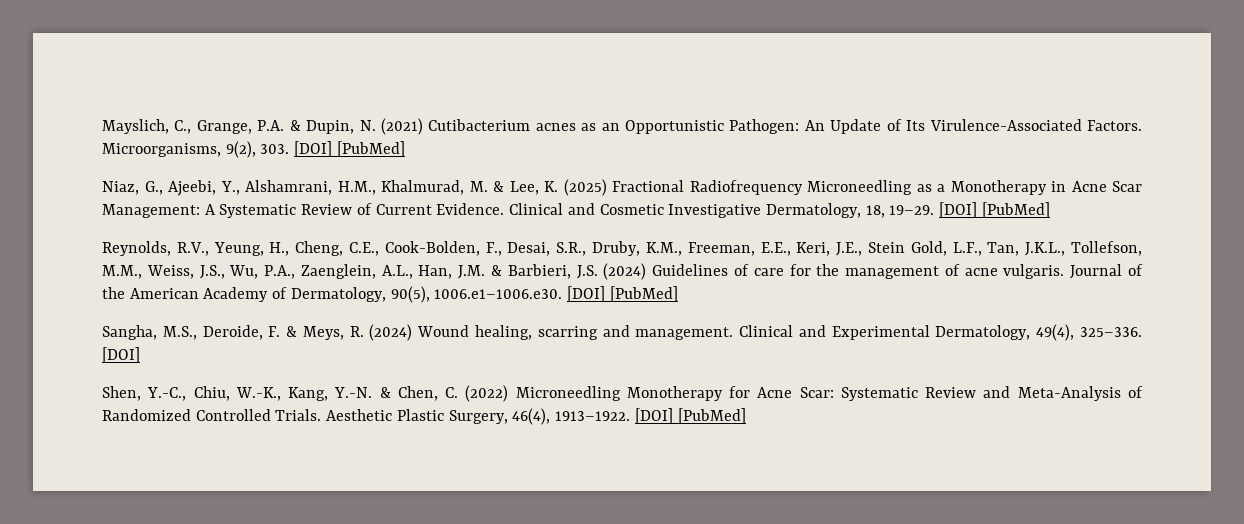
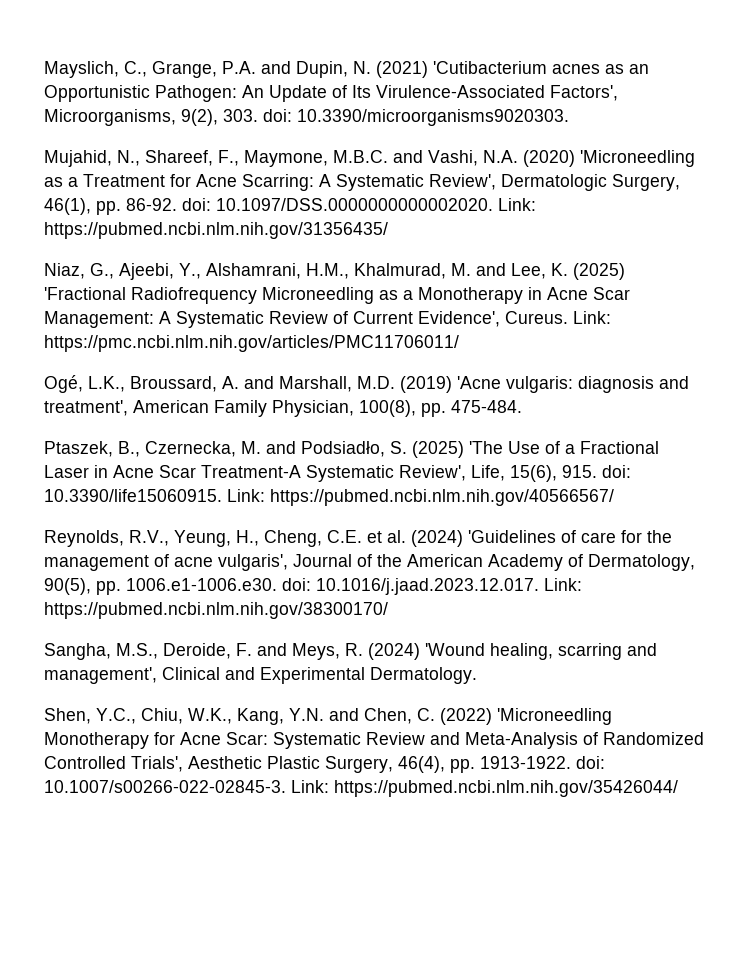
- Mayslich, C., Grange, P.A. & Dupin, N. (2021) Cutibacterium acnes as an Opportunistic Pathogen: An Update of Its Virulence-Associated Factors. Microorganisms, 9(2), 303. [DOI] [PubMed]
+ Mayslich, C., Grange, P.A. and Dupin, N. (2021) 'Cutibacterium acnes as an Opportunistic Pathogen: An Update of Its Virulence-Associated Factors', Microorganisms, 9(2), 303. doi: 10.3390/microorganisms9020303.
+ Mujahid, N., Shareef, F., Maymone, M.B.C. and Vashi, N.A. (2020) 'Microneedling as a Treatment for Acne Scarring: A Systematic Review', Dermatologic Surgery, 46(1), pp. 86-92. doi: 10.1097/DSS.0000000000002020. Link: https://pubmed.ncbi.nlm.nih.gov/31356435/
- Niaz, G., Ajeebi, Y., Alshamrani, H.M., Khalmurad, M. & Lee, K. (2025) Fractional Radiofrequency Microneedling as a Monotherapy in Acne Scar Management: A Systematic Review of Current Evidence. Clinical and Cosmetic Investigative Dermatology, 18, 19–29. [DOI] [PubMed]
+ Niaz, G., Ajeebi, Y., Alshamrani, H.M., Khalmurad, M. and Lee, K. (2025) 'Fractional Radiofrequency Microneedling as a Monotherapy in Acne Scar Management: A Systematic Review of Current Evidence', Cureus. Link: https://pmc.ncbi.nlm.nih.gov/articles/PMC11706011/
+ Ogé, L.K., Broussard, A. and Marshall, M.D. (2019) 'Acne vulgaris: diagnosis and treatment', American Family Physician, 100(8), pp. 475-484.
+ Ptaszek, B., Czernecka, M. and Podsiadło, S. (2025) 'The Use of a Fractional Laser in Acne Scar Treatment-A Systematic Review', Life, 15(6), 915. doi: 10.3390/life15060915. Link: https://pubmed.ncbi.nlm.nih.gov/40566567/
- Reynolds, R.V., Yeung, H., Cheng, C.E., Cook-Bolden, F., Desai, S.R., Druby, K.M., Freeman, E.E., Keri, J.E., Stein Gold, L.F., Tan, J.K.L., Tollefson, M.M., Weiss, J.S., Wu, P.A., Zaenglein, A.L., Han, J.M. & Barbieri, J.S. (2024) Guidelines of care for the management of acne vulgaris. Journal of the American Academy of Dermatology, 90(5), 1006.e1–1006.e30. [DOI] [PubMed]
+ Reynolds, R.V., Yeung, H., Cheng, C.E. et al. (2024) 'Guidelines of care for the management of acne vulgaris', Journal of the American Academy of Dermatology, 90(5), pp. 1006.e1-1006.e30. doi: 10.1016/j.jaad.2023.12.017. Link: https://pubmed.ncbi.nlm.nih.gov/38300170/
- Sangha, M.S., Deroide, F. & Meys, R. (2024) Wound healing, scarring and management. Clinical and Experimental Dermatology, 49(4), 325–336. [DOI]
- Shen, Y.-C., Chiu, W.-K., Kang, Y.-N. & Chen, C. (2022) Microneedling Monotherapy for Acne Scar: Systematic Review and Meta-Analysis of Randomized Controlled Trials. Aesthetic Plastic Surgery, 46(4), 1913–1922. [DOI] [PubMed]
+ Sangha, M.S., Deroide, F. and Meys, R. (2024) 'Wound healing, scarring and management', Clinical and Experimental Dermatology.
+ Shen, Y.C., Chiu, W.K., Kang, Y.N. and Chen, C. (2022) 'Microneedling Monotherapy for Acne Scar: Systematic Review and Meta-Analysis of Randomized Controlled Trials', Aesthetic Plastic Surgery, 46(4), pp. 1913-1922. doi: 10.1007/s00266-022-02845-3. Link: https://pubmed.ncbi.nlm.nih.gov/35426044/

